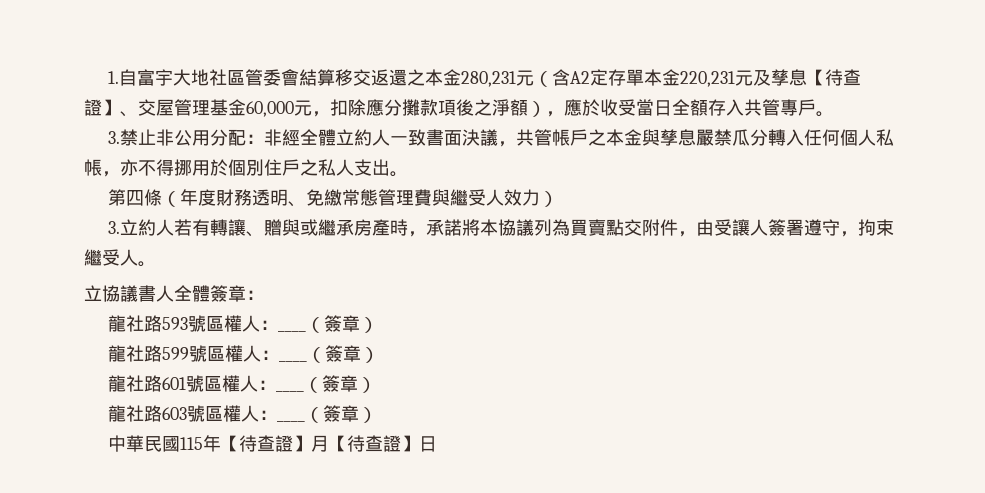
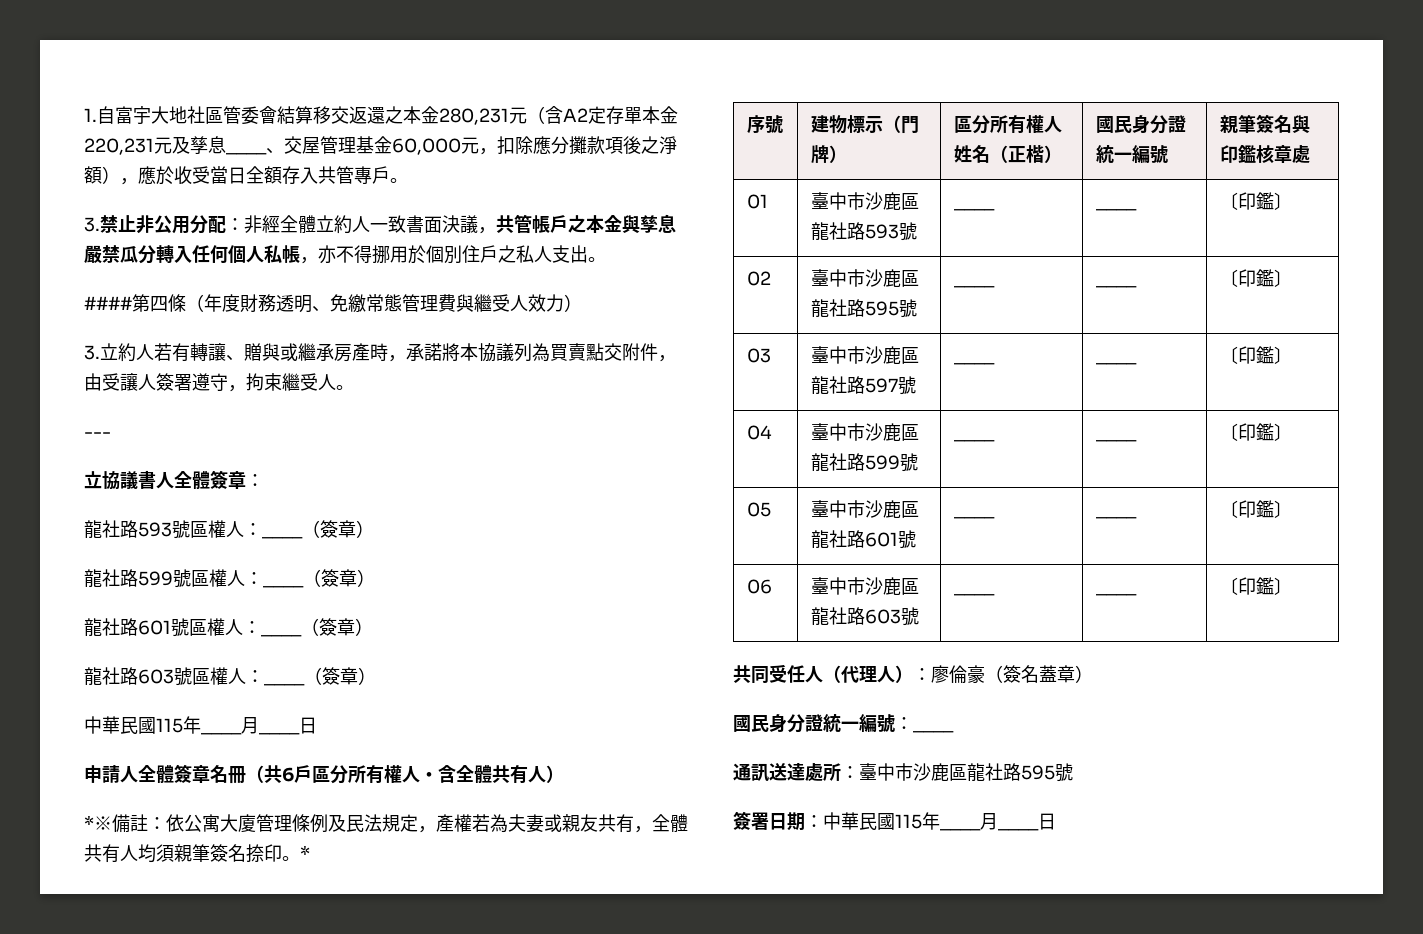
- 1.自富宇大地社區管委會結算移交返還之本金280,231元（含A2定存單本金220,231元及孳息【待查證】、交屋管理基金60,000元，扣除應分攤款項後之淨額），應於收受當日全額存入共管專戶。
+ 1.自富宇大地社區管委會結算移交返還之本金280,231元（含A2定存單本金220,231元及孳息____、交屋管理基金60,000元，扣除應分攤款項後之淨額），應於收受當日全額存入共管專戶。
- 第四條（年度財務透明、免繳常態管理費與繼受人效力）
+ ####第四條（年度財務透明、免繳常態管理費與繼受人效力）
+ ---
  龍社路603號區權人：____（簽章）
- 中華民國115年【待查證】月【待查證】日
+ 中華民國115年____月____日
+ 申請人全體簽章名冊（共6戶區分所有權人・含全體共有人）
+ *※備註：依公寓大廈管理條例及民法規定，產權若為夫妻或親友共有，全體共有人均須親筆簽名捺印。*
+ 序號 | 建物標示（門牌） | 區分所有權人姓名（正楷） | 國民身分證統一編號 | 親筆簽名與印鑑核章處
+ 01 | 臺中市沙鹿區龍社路593號 | ____ | ____ | 〔印鑑〕
+ 02 | 臺中市沙鹿區龍社路595號 | ____ | ____ | 〔印鑑〕
+ 03 | 臺中市沙鹿區龍社路597號 | ____ | ____ | 〔印鑑〕
+ 04 | 臺中市沙鹿區龍社路599號 | ____ | ____ | 〔印鑑〕
+ 05 | 臺中市沙鹿區龍社路601號 | ____ | ____ | 〔印鑑〕
+ 06 | 臺中市沙鹿區龍社路603號 | ____ | ____ | 〔印鑑〕
+ 共同受任人（代理人）：廖倫豪（簽名蓋章）
+ 國民身分證統一編號：____
+ 通訊送達處所：臺中市沙鹿區龍社路595號
+ 簽署日期：中華民國115年____月____日

